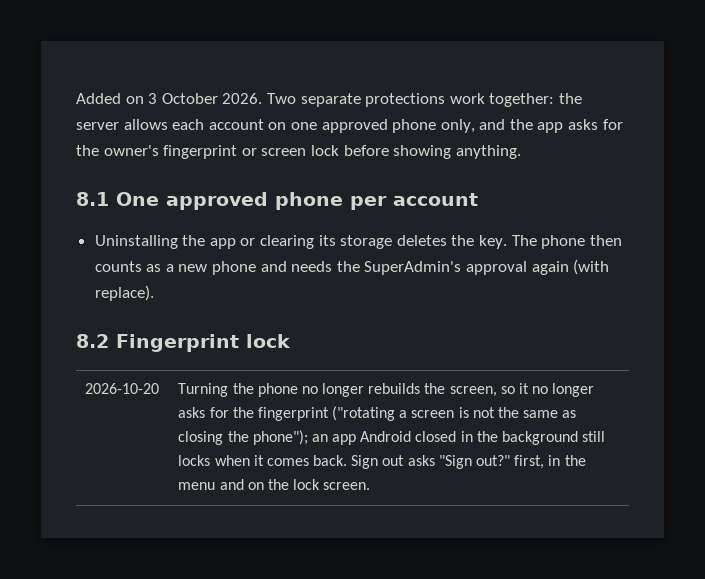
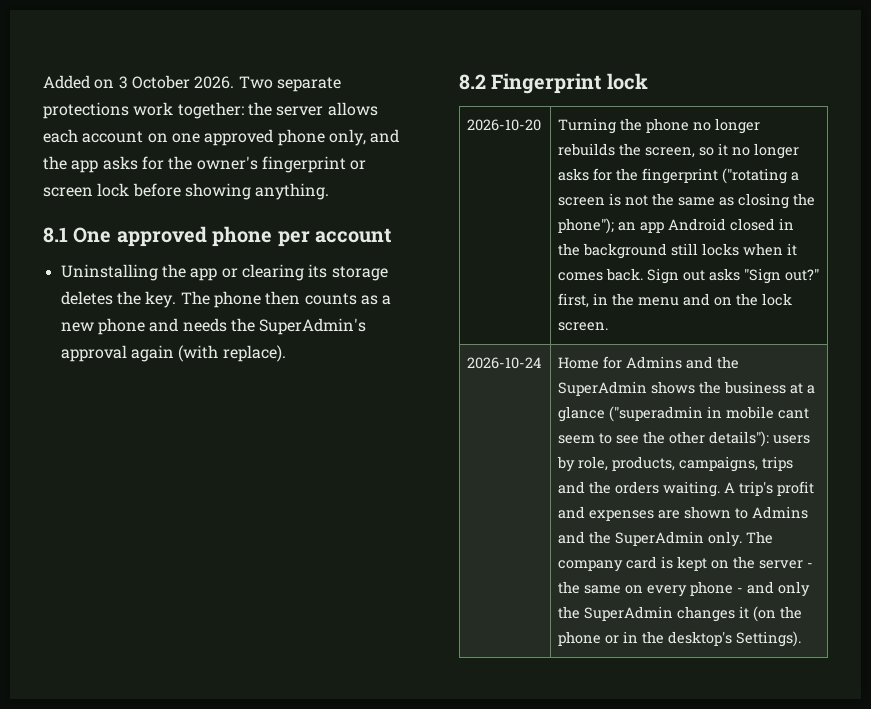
+ 2026-10-24 | Home for Admins and the SuperAdmin shows the business at a glance ("superadmin in mobile cant seem to see the other details"): users by role, products, campaigns, trips and the orders waiting. A trip's profit and expenses are shown to Admins and the SuperAdmin only. The company card is kept on the server - the same on every phone - and only the SuperAdmin changes it (on the phone or in the desktop's Settings).

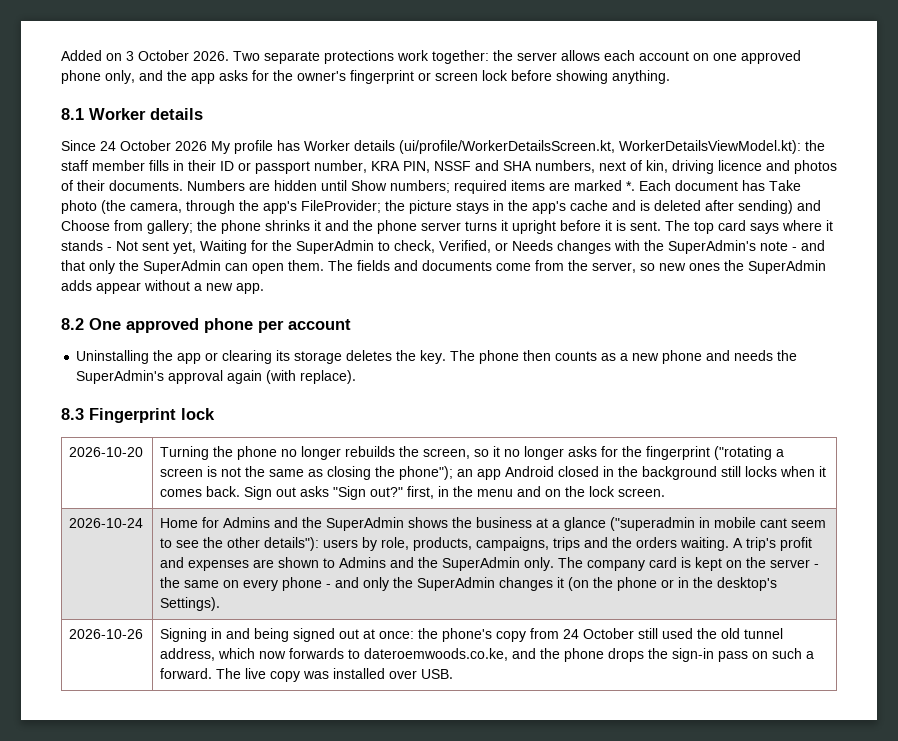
- 8.1 One approved phone per account
+ 8.1 Worker details
+ Since 24 October 2026 My profile has Worker details (ui/profile/WorkerDetailsScreen.kt, WorkerDetailsViewModel.kt): the staff member fills in their ID or passport number, KRA PIN, NSSF and SHA numbers, next of kin, driving licence and photos of their documents. Numbers are hidden until Show numbers; required items are marked *. Each document has Take photo (the camera, through the app's FileProvider; the picture stays in the app's cache and is deleted after sending) and Choose from gallery; the phone shrinks it and the phone server turns it upright before it is sent. The top card says where it stands - Not sent yet, Waiting for the SuperAdmin to check, Verified, or Needs changes with the SuperAdmin's note - and that only the SuperAdmin can open them. The fields and documents come from the server, so new ones the SuperAdmin adds appear without a new app.
+ 8.2 One approved phone per account
- 8.2 Fingerprint lock
+ 8.3 Fingerprint lock
+ 2026-10-26 | Signing in and being signed out at once: the phone's copy from 24 October still used the old tunnel address, which now forwards to dateroemwoods.co.ke, and the phone drops the sign-in pass on such a forward. The live copy was installed over USB.

